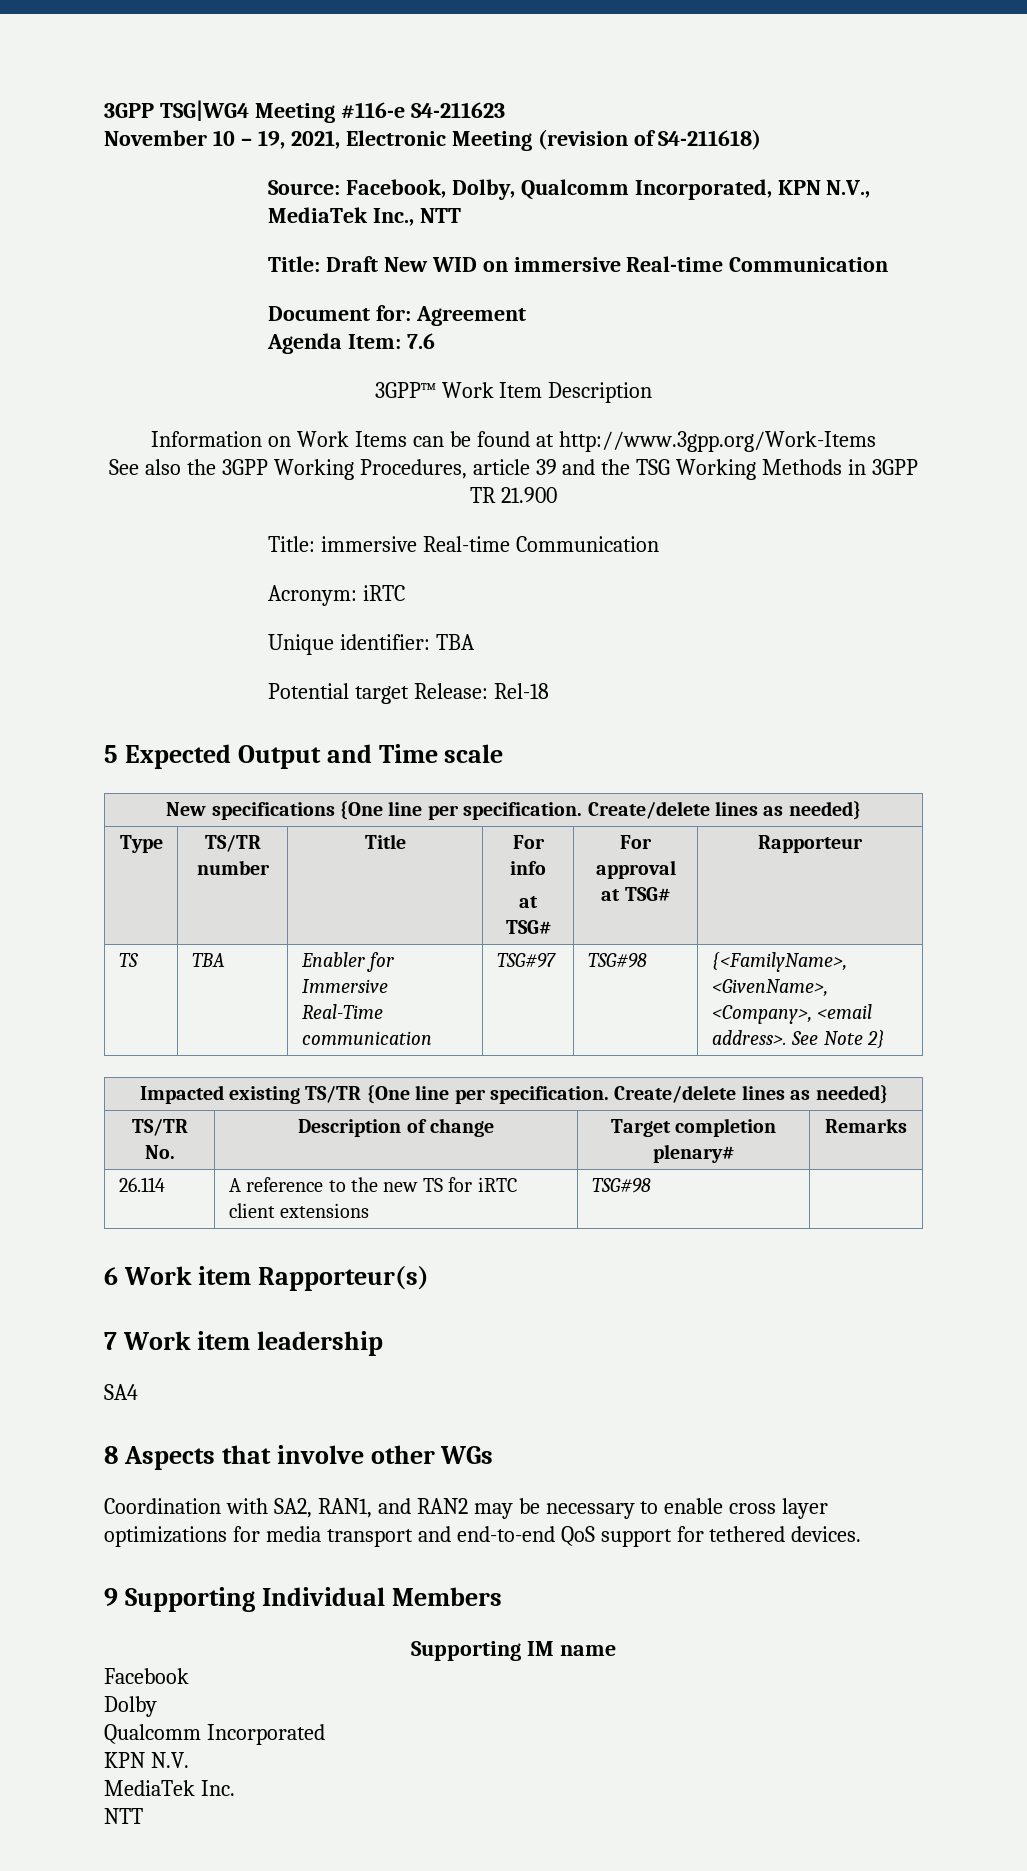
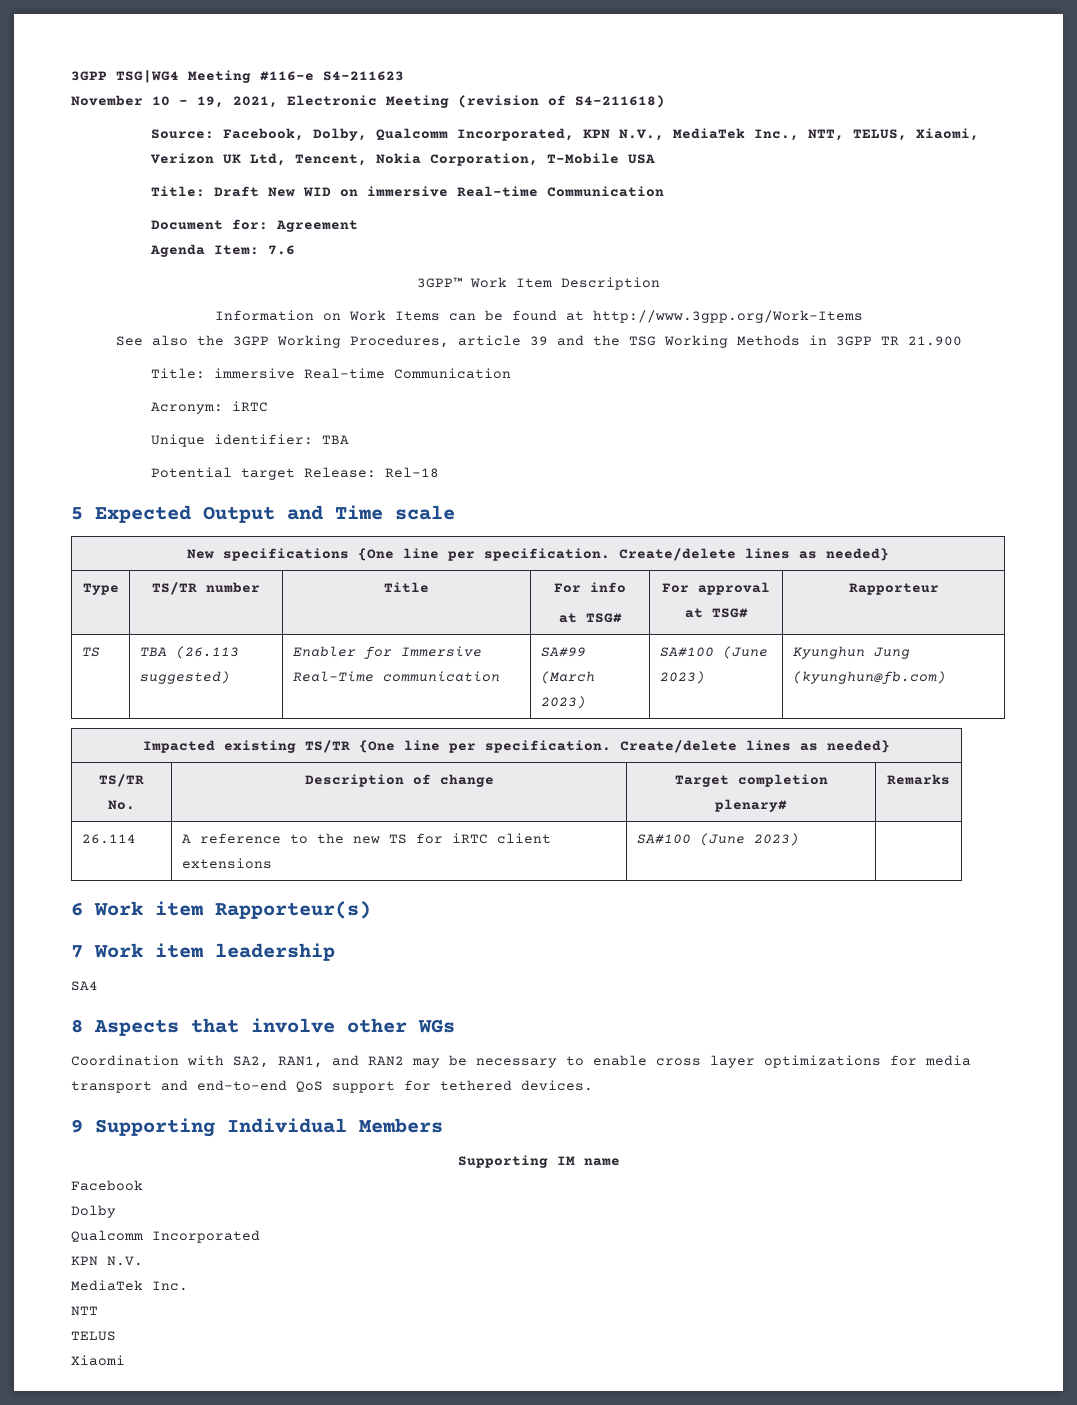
- Source: Facebook, Dolby, Qualcomm Incorporated, KPN N.V., MediaTek Inc., NTT
+ Source: Facebook, Dolby, Qualcomm Incorporated, KPN N.V., MediaTek Inc., NTT, TELUS, Xiaomi, Verizon UK Ltd, Tencent, Nokia Corporation, T-Mobile USA
- TS | TBA | Enabler for Immersive Real-Time communication | TSG#97 | TSG#98 | {<FamilyName>, <GivenName>, <Company>, <email address>. See Note 2}
+ TS | TBA (26.113 suggested) | Enabler for Immersive Real-Time communication | SA#99 (March 2023) | SA#100 (June 2023) | Kyunghun Jung (kyunghun@fb.com)
- 26.114 | A reference to the new TS for iRTC client extensions | TSG#98 |
+ 26.114 | A reference to the new TS for iRTC client extensions | SA#100 (June 2023) |
+ TELUS
+ Xiaomi

